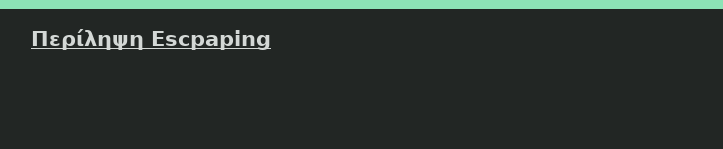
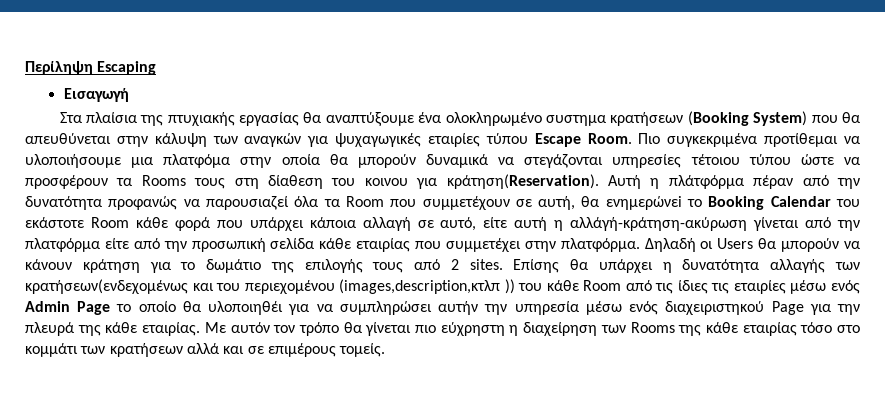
- Περίληψη Escpaping
+ Περίληψη Escaping
+ Εισαγωγή
+ Στα πλαίσια της πτυχιακής εργασίας θα αναπτύξουμε ένα ολοκληρωμένο συστημα κρατήσεων (Booking System) που θα απευθύνεται στην κάλυψη των αναγκών για ψυχαγωγικές εταιρίες τύπου Escape Room. Πιο συγκεκριμένα προτίθεμαι να υλοποιήσουμε μια πλατφόμα στην οποία θα μπορούν δυναμικά να στεγάζονται υπηρεσίες τέτοιου τύπου ώστε να προσφέρουν τα Rooms τους στη δίαθεση του κοινου για κράτηση(Reservation). Αυτή η πλάτφόρμα πέραν από την δυνατότητα προφανώς να παρουσιαζεί όλα τα Room που συμμετέχουν σε αυτή, θα ενημερώνεi το Booking Calendar του εκάστοτε Room κάθε φορά που υπάρχει κάποια αλλαγή σε αυτό, είτε αυτή η αλλάγή-κράτηση-ακύρωση γίνεται από την πλατφόρμα είτε από την προσωπική σελίδα κάθε εταιρίας που συμμετέχει στην πλατφόρμα. Δηλαδή οι Users θα μπορούν να κάνουν κράτηση για το δωμάτιο της επιλογής τους από 2 sites. Επίσης θα υπάρχει η δυνατότητα αλλαγής των κρατήσεων(ενδεχομένως και του περιεχομένου (images,description,κτλπ )) του κάθε Room από τις ίδιες τις εταιρίες μέσω ενός Admin Page το οποίο θα υλοποιηθέι για να συμπληρώσει αυτήν την υπηρεσία μέσω ενός διαχειριστηκού Page για την πλευρά της κάθε εταιρίας. Με αυτόν τον τρόπο θα γίνεται πιο εύχρηστη η διαχείρηση των Rooms της κάθε εταιρίας τόσο στο κομμάτι των κρατήσεων αλλά και σε επιμέρους τομείς.

